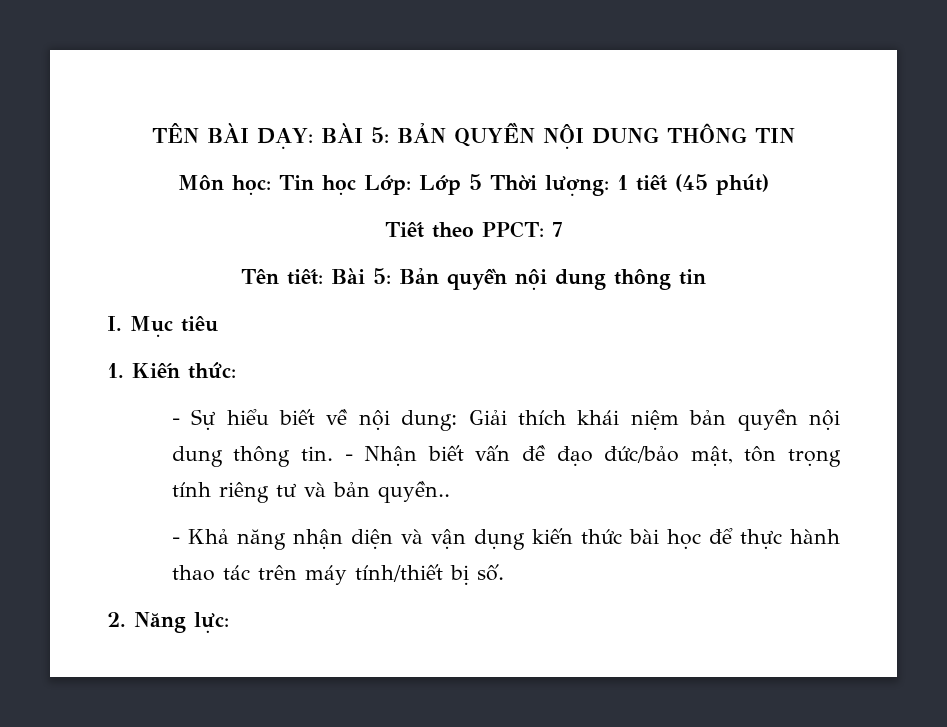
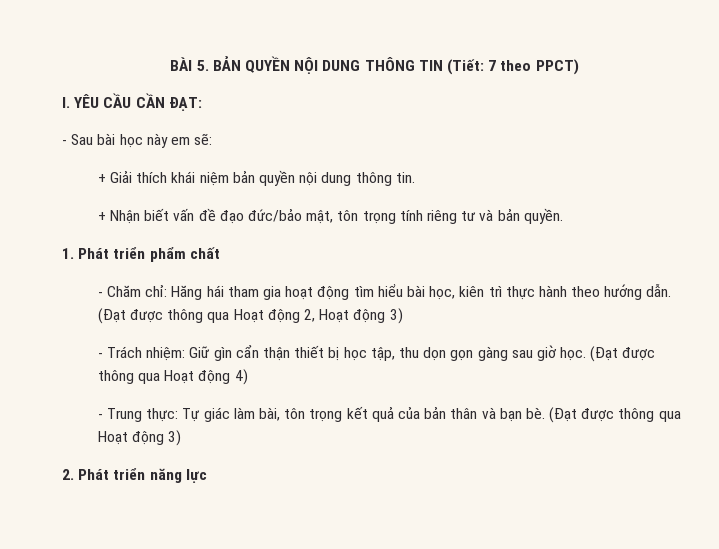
- TÊN BÀI DẠY: BÀI 5: BẢN QUYỀN NỘI DUNG THÔNG TIN
- Môn học: Tin học Lớp: Lớp 5 Thời lượng: 1 tiết (45 phút)
- Tiết theo PPCT: 7
- Tên tiết: Bài 5: Bản quyền nội dung thông tin
- I. Mục tiêu
- 1. Kiến thức:
- - Sự hiểu biết về nội dung: Giải thích khái niệm bản quyền nội dung thông tin. - Nhận biết vấn đề đạo đức/bảo mật, tôn trọng tính riêng tư và bản quyền..
- - Khả năng nhận diện và vận dụng kiến thức bài học để thực hành thao tác trên máy tính/thiết bị số.
- 2. Năng lực:
+ BÀI 5. BẢN QUYỀN NỘI DUNG THÔNG TIN (Tiết: 7 theo PPCT)
+ I. YÊU CẦU CẦN ĐẠT:
+ - Sau bài học này em sẽ:
+ + Giải thích khái niệm bản quyền nội dung thông tin.
+ + Nhận biết vấn đề đạo đức/bảo mật, tôn trọng tính riêng tư và bản quyền.
+ 1. Phát triển phẩm chất
+ - Chăm chỉ: Hăng hái tham gia hoạt động tìm hiểu bài học, kiên trì thực hành theo hướng dẫn. (Đạt được thông qua Hoạt động 2, Hoạt động 3)
+ - Trách nhiệm: Giữ gìn cẩn thận thiết bị học tập, thu dọn gọn gàng sau giờ học. (Đạt được thông qua Hoạt động 4)
+ - Trung thực: Tự giác làm bài, tôn trọng kết quả của bản thân và bạn bè. (Đạt được thông qua Hoạt động 3)
+ 2. Phát triển năng lực

